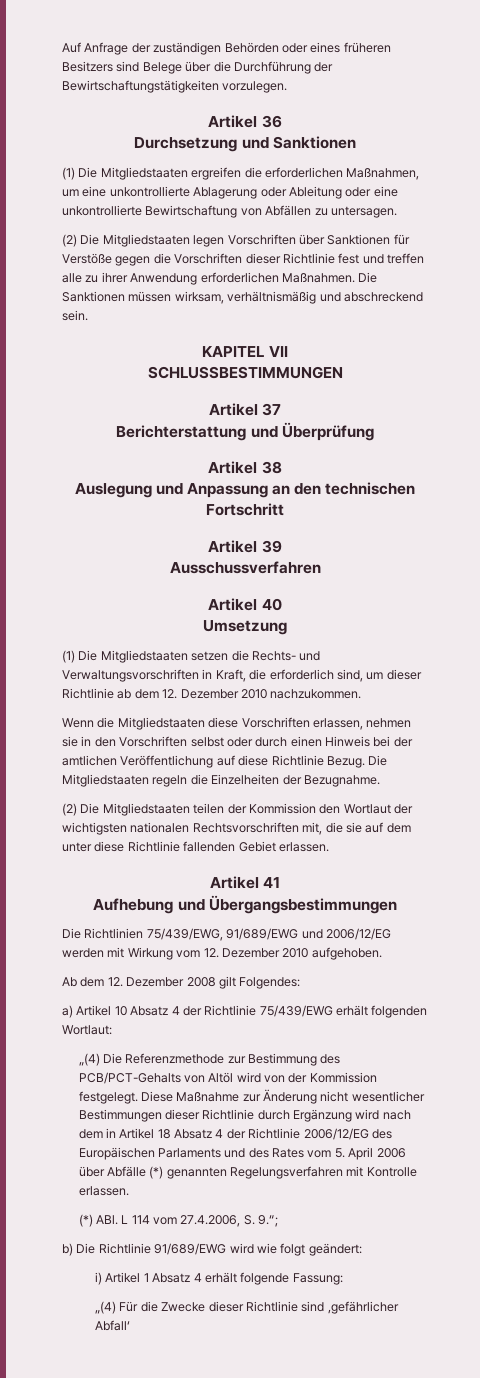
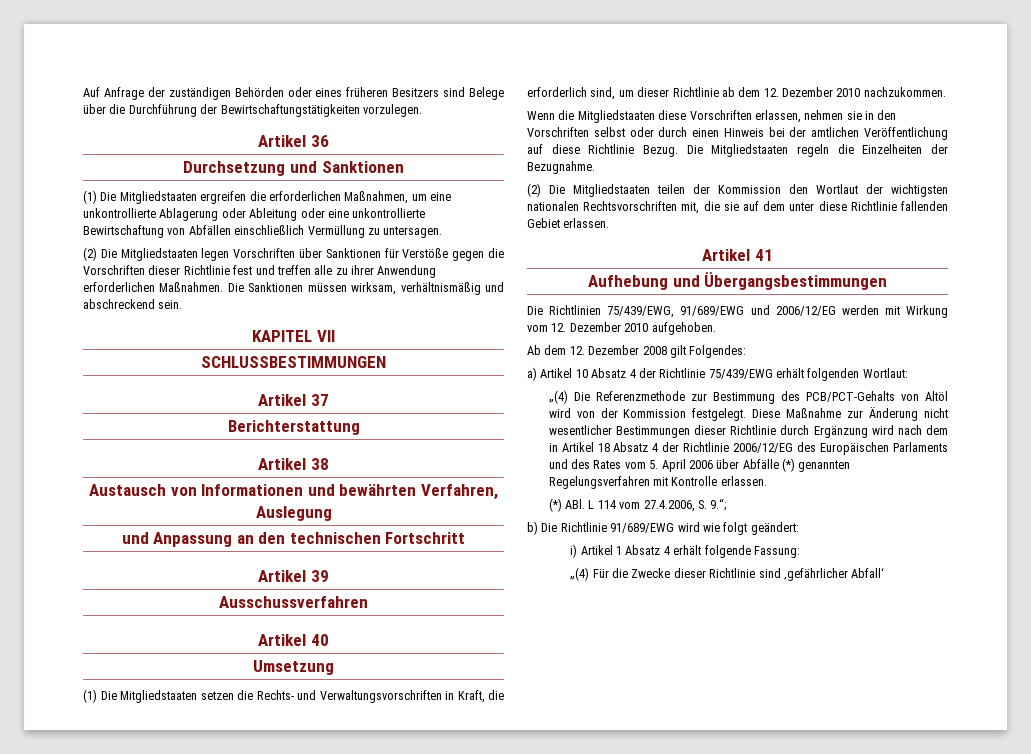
- (1) Die Mitgliedstaaten ergreifen die erforderlichen Maßnahmen, um eine unkontrollierte Ablagerung oder Ableitung oder eine unkontrollierte Bewirtschaftung von Abfällen zu untersagen.
+ (1) Die Mitgliedstaaten ergreifen die erforderlichen Maßnahmen, um eine unkontrollierte Ablagerung oder Ableitung oder eine unkontrollierte Bewirtschaftung von Abfällen einschließlich Vermüllung zu untersagen.
- Berichterstattung und Überprüfung
+ Berichterstattung
- Auslegung und Anpassung an den technischen Fortschritt
+ Austausch von Informationen und bewährten Verfahren, Auslegung
+ und Anpassung an den technischen Fortschritt

